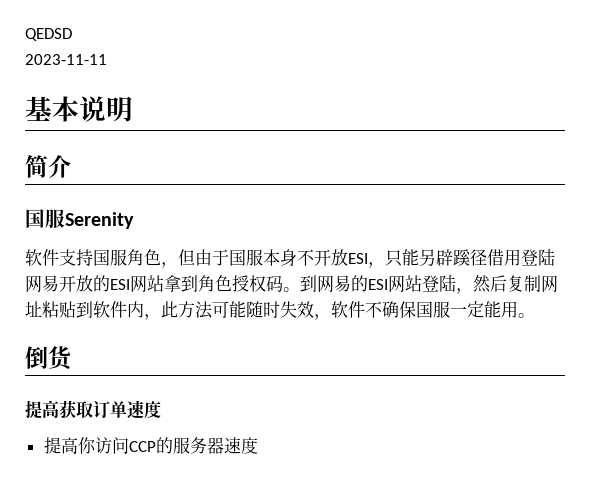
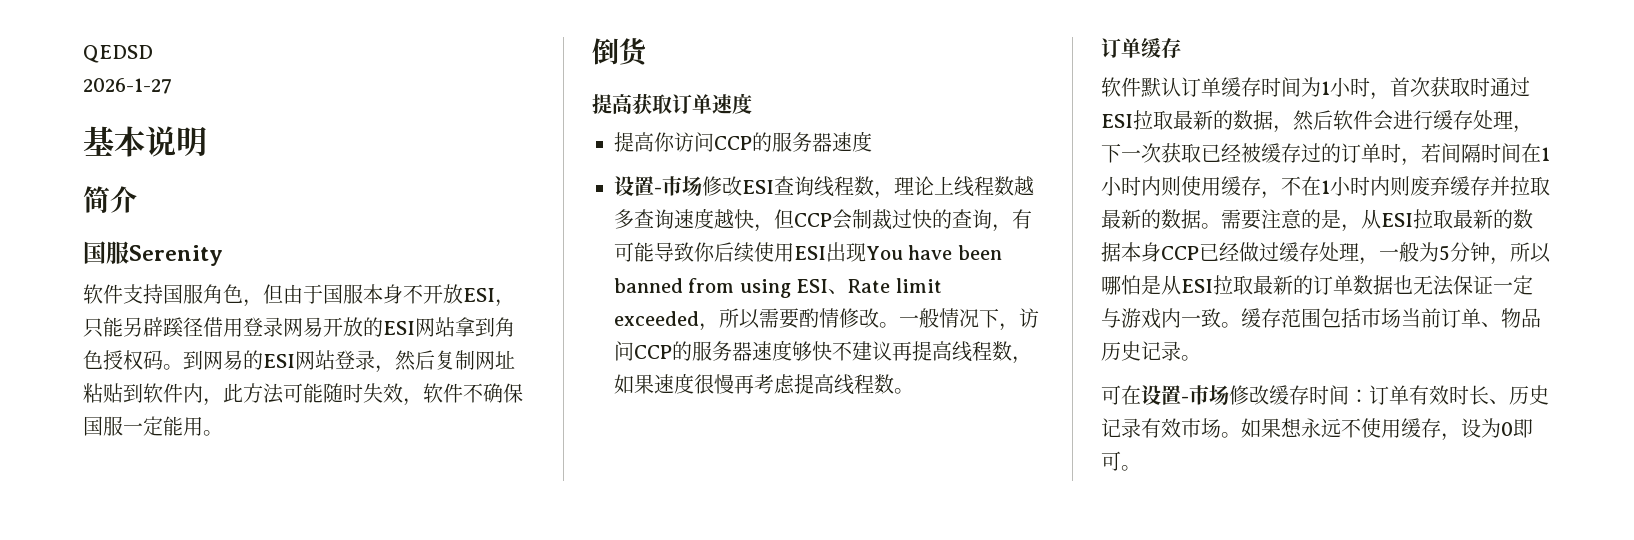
- 2023-11-11
+ 2026-1-27
- 软件支持国服角色，但由于国服本身不开放ESI，只能另辟蹊径借用登陆网易开放的ESI网站拿到角色授权码。
+ 软件支持国服角色，但由于国服本身不开放ESI，只能另辟蹊径借用登录网易开放的ESI网站拿到角色授权码。
- 到网易的ESI网站登陆，然后复制网址粘贴到软件内，此方法可能随时失效，软件不确保国服一定能用。
+ 到网易的ESI网站登录，然后复制网址粘贴到软件内，此方法可能随时失效，软件不确保国服一定能用。
+ 设置-市场修改ESI查询线程数，理论上线程数越多查询速度越快，但CCP会制裁过快的查询，有可能导致你后续使用ESI出现You have been banned from using ESI、Rate limit exceeded，所以需要酌情修改。一般情况下，访问CCP的服务器速度够快不建议再提高线程数，如果速度很慢再考虑提高线程数。
+ 订单缓存
+ 软件默认订单缓存时间为1小时，首次获取时通过ESI拉取最新的数据，然后软件会进行缓存处理，下一次获取已经被缓存过的订单时，若间隔时间在1小时内则使用缓存，不在1小时内则废弃缓存并拉取最新的数据。需要注意的是，从ESI拉取最新的数据本身CCP已经做过缓存处理，一般为5分钟，所以哪怕是从ESI拉取最新的订单数据也无法保证一定与游戏内一致。缓存范围包括市场当前订单、物品历史记录。
+ 可在设置-市场修改缓存时间：订单有效时长、历史记录有效市场。如果想永远不使用缓存，设为0即可。

